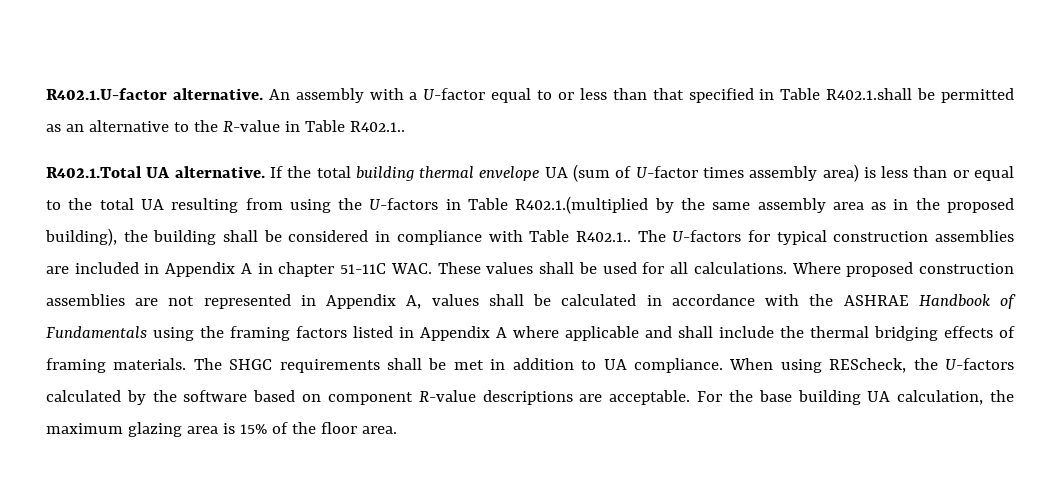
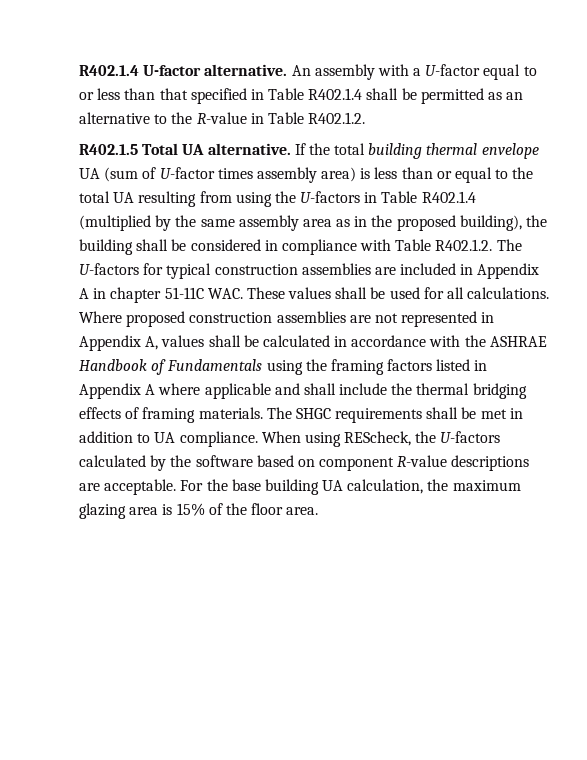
- R402.1.U-factor alternative.
+ R402.1.4 U-factor alternative.
- An assembly with a U-factor equal to or less than that specified in Table R402.1.shall be permitted as an alternative to the R-value in Table R402.1..
- R402.1.Total UA alternative.
+ An assembly with a U-factor equal to or less than that specified in Table R402.1.4 shall be permitted as an alternative to the R-value in Table R402.1.2.
+ R402.1.5 Total UA alternative.
- If the total building thermal envelope UA (sum of U-factor times assembly area) is less than or equal to the total UA resulting from using the U-factors in Table R402.1.(multiplied by the same assembly area as in the proposed building), the building shall be considered in compliance with Table R402.1.. The U-factors for typical construction assemblies are included in Appendix A in chapter 51-11C WAC. These values shall be used for all calculations.
+ If the total building thermal envelope UA (sum of U-factor times assembly area) is less than or equal to the total UA resulting from using the U-factors in Table R402.1.4 (multiplied by the same assembly area as in the proposed building), the building shall be considered in compliance with Table R402.1.2. The U-factors for typical construction assemblies are included in Appendix A in chapter 51-11C WAC. These values shall be used for all calculations.

